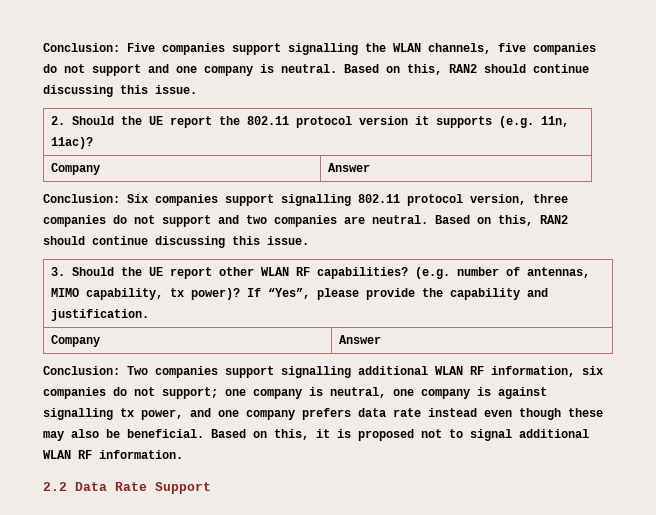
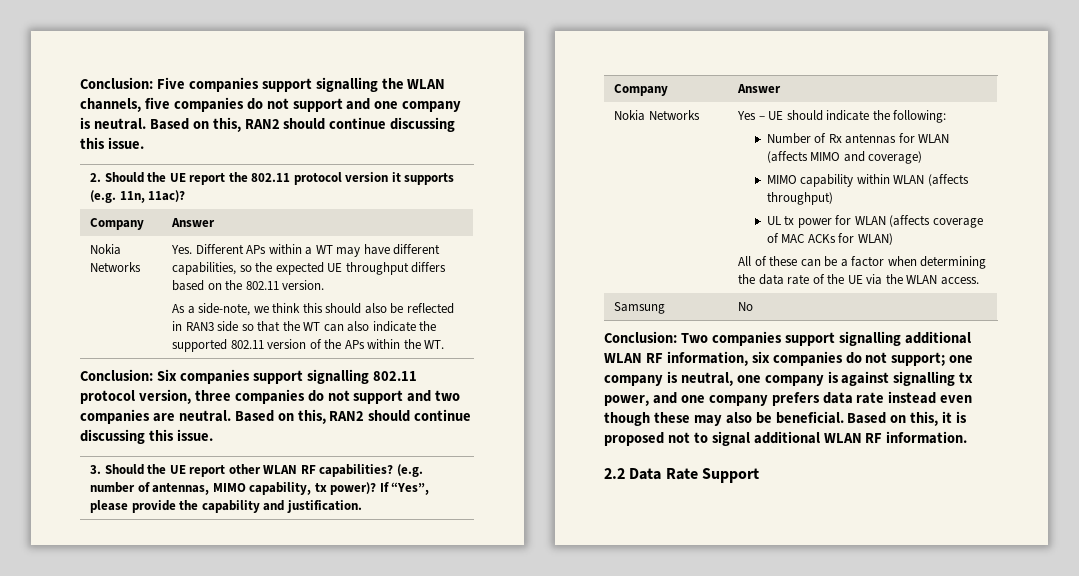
+ Nokia Networks | Yes. Different APs within a WT may have different capabilities, so the expected UE throughput differs based on the 802.11 version.
+ As a side-note, we think this should also be reflected in RAN3 side so that the WT can also indicate the supported 802.11 version of the APs within the WT.
+ Nokia Networks | Yes – UE should indicate the following:
+ Number of Rx antennas for WLAN (affects MIMO and coverage)
+ MIMO capability within WLAN (affects throughput)
+ UL tx power for WLAN (affects coverage of MAC ACKs for WLAN)
+ All of these can be a factor when determining the data rate of the UE via the WLAN access.
+ Samsung | No

